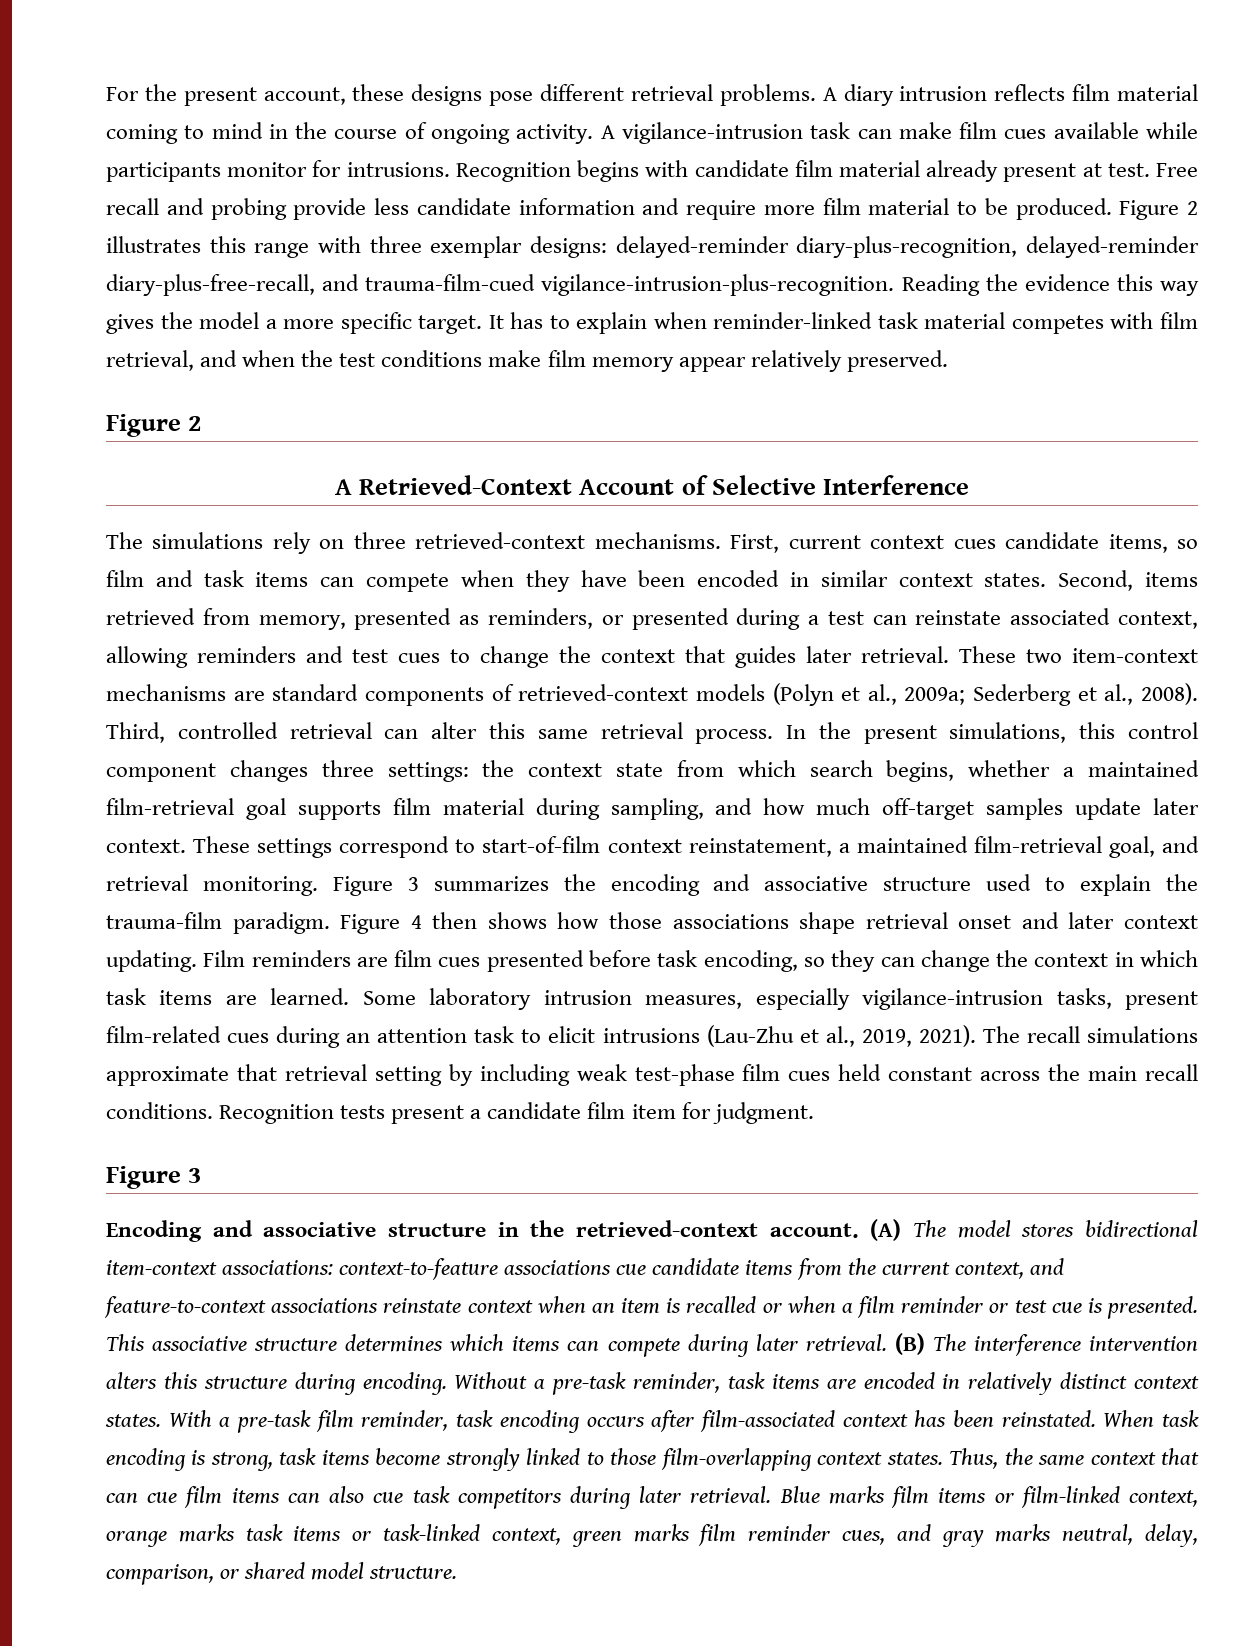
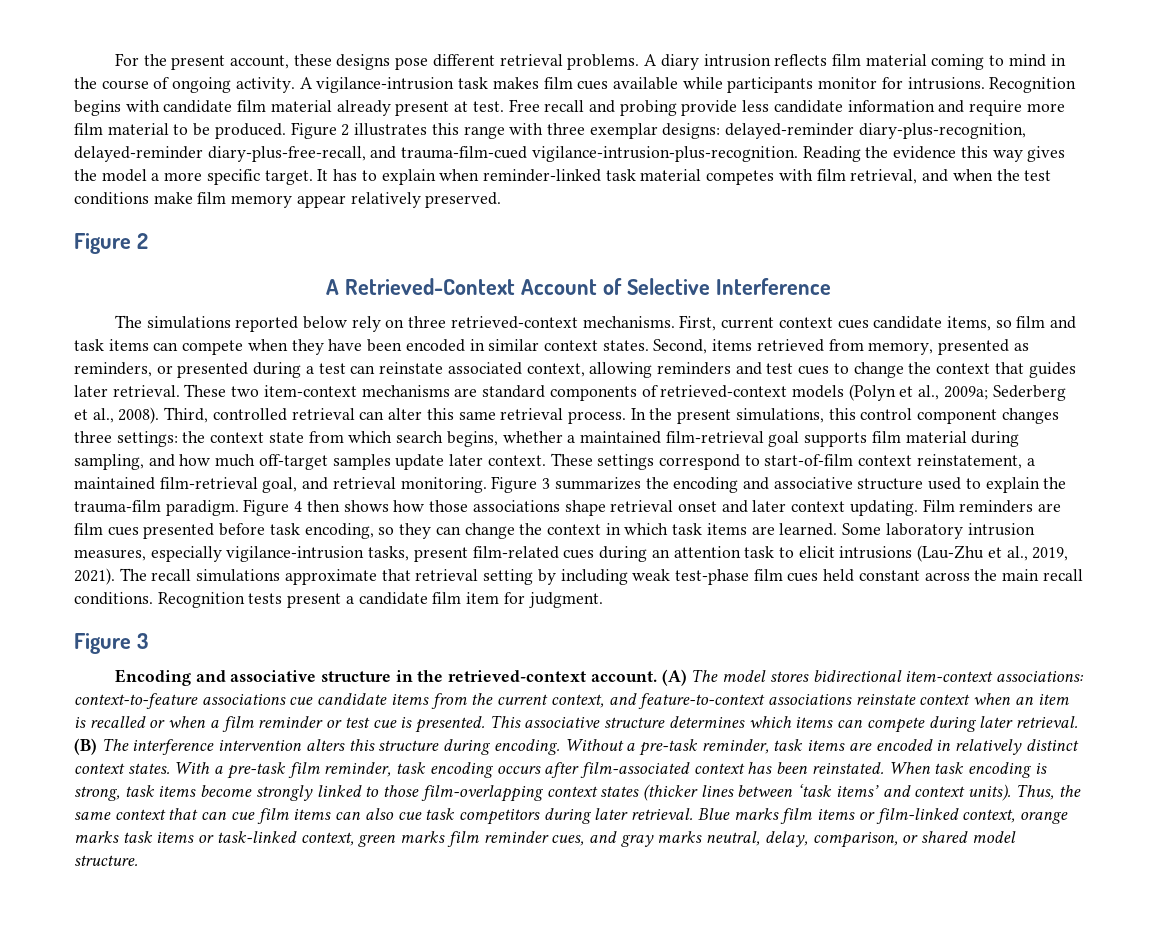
- A vigilance-intrusion task can make film cues available while participants monitor for intrusions.
+ A vigilance-intrusion task makes film cues available while participants monitor for intrusions.
- The simulations rely on three retrieved-context mechanisms.
+ The simulations reported below rely on three retrieved-context mechanisms.
- When task encoding is strong, task items become strongly linked to those film-overlapping context states.
+ When task encoding is strong, task items become strongly linked to those film-overlapping context states (thicker lines between ‘task items’ and context units).

